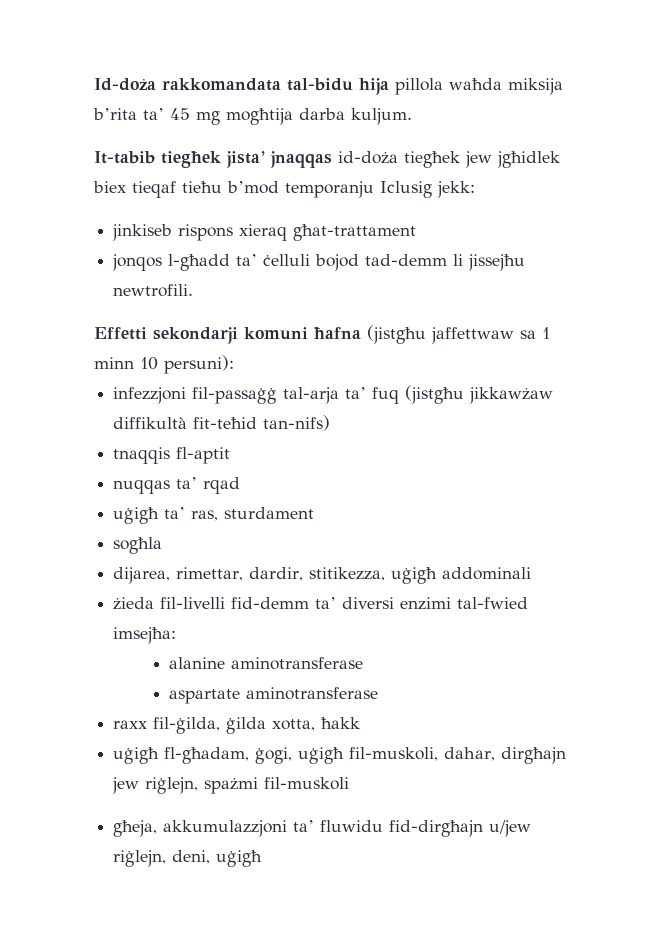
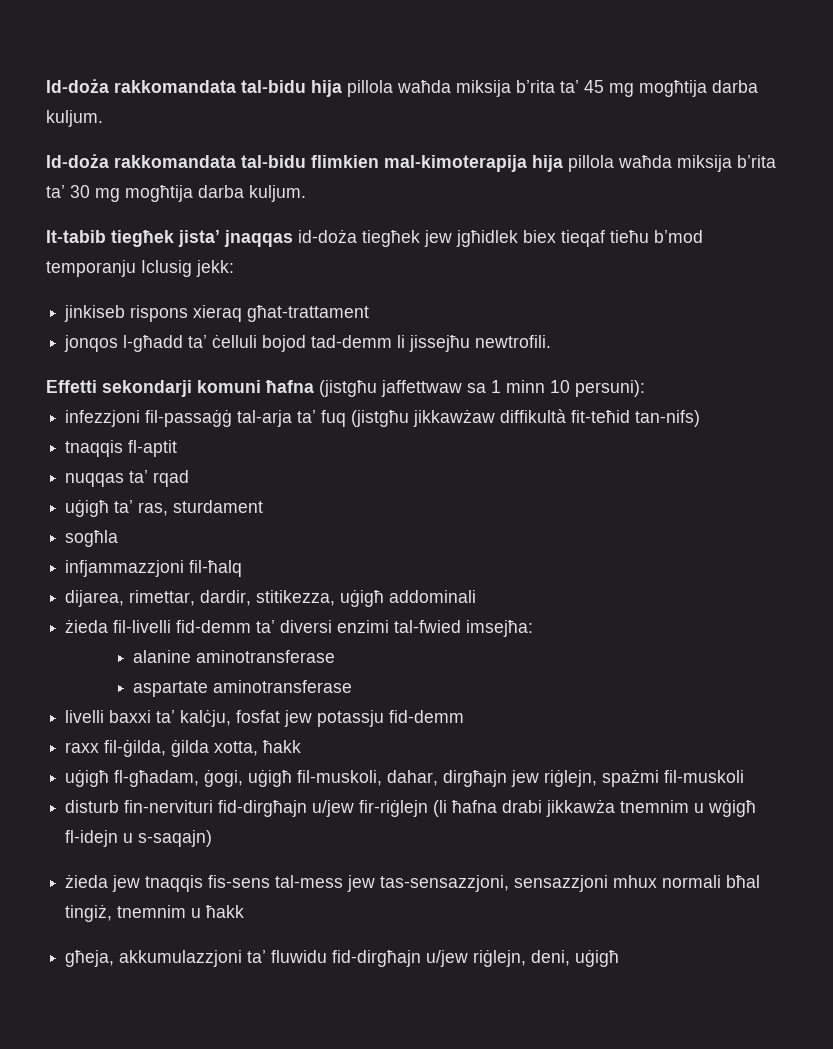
+ Id-doża rakkomandata tal-bidu flimkien mal-kimoterapija hija pillola waħda miksija b’rita ta’ 30 mg mogħtija darba kuljum.
+ infjammazzjoni fil-ħalq
+ livelli baxxi ta’ kalċju, fosfat jew potassju fid-demm
+ disturb fin-nervituri fid-dirgħajn u/jew fir-riġlejn (li ħafna drabi jikkawża tnemnim u wġigħ fl-idejn u s-saqajn)
+ żieda jew tnaqqis fis-sens tal-mess jew tas-sensazzjoni, sensazzjoni mhux normali bħal tingiż, tnemnim u ħakk

